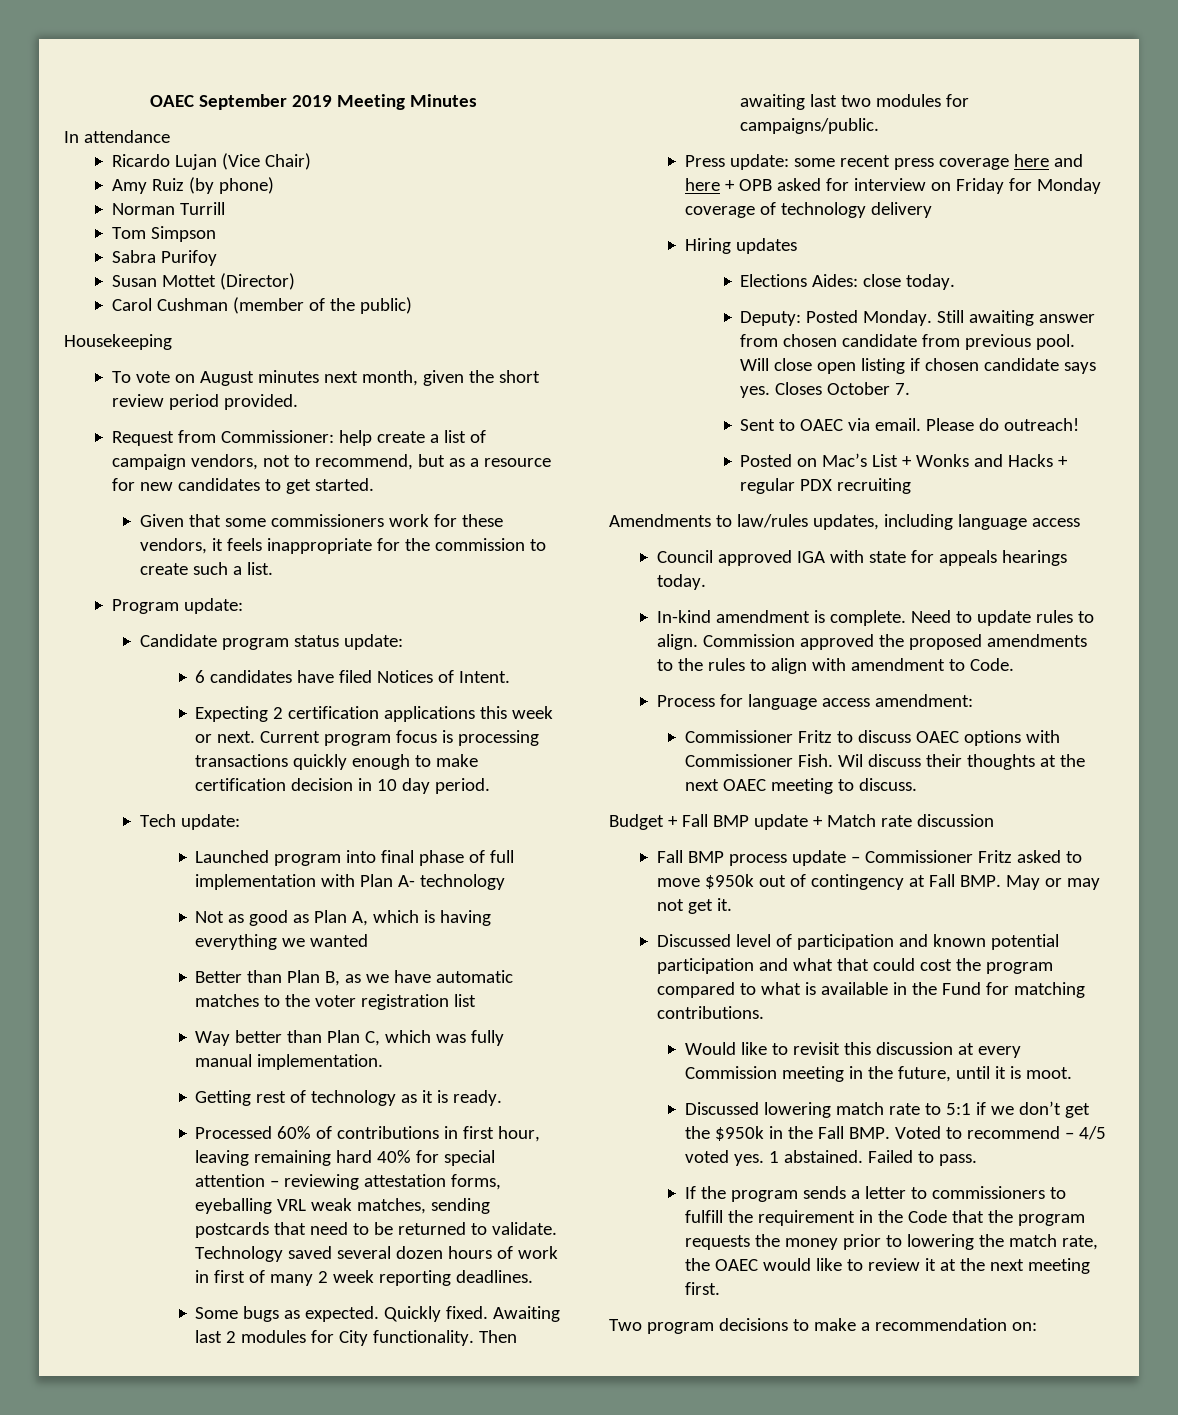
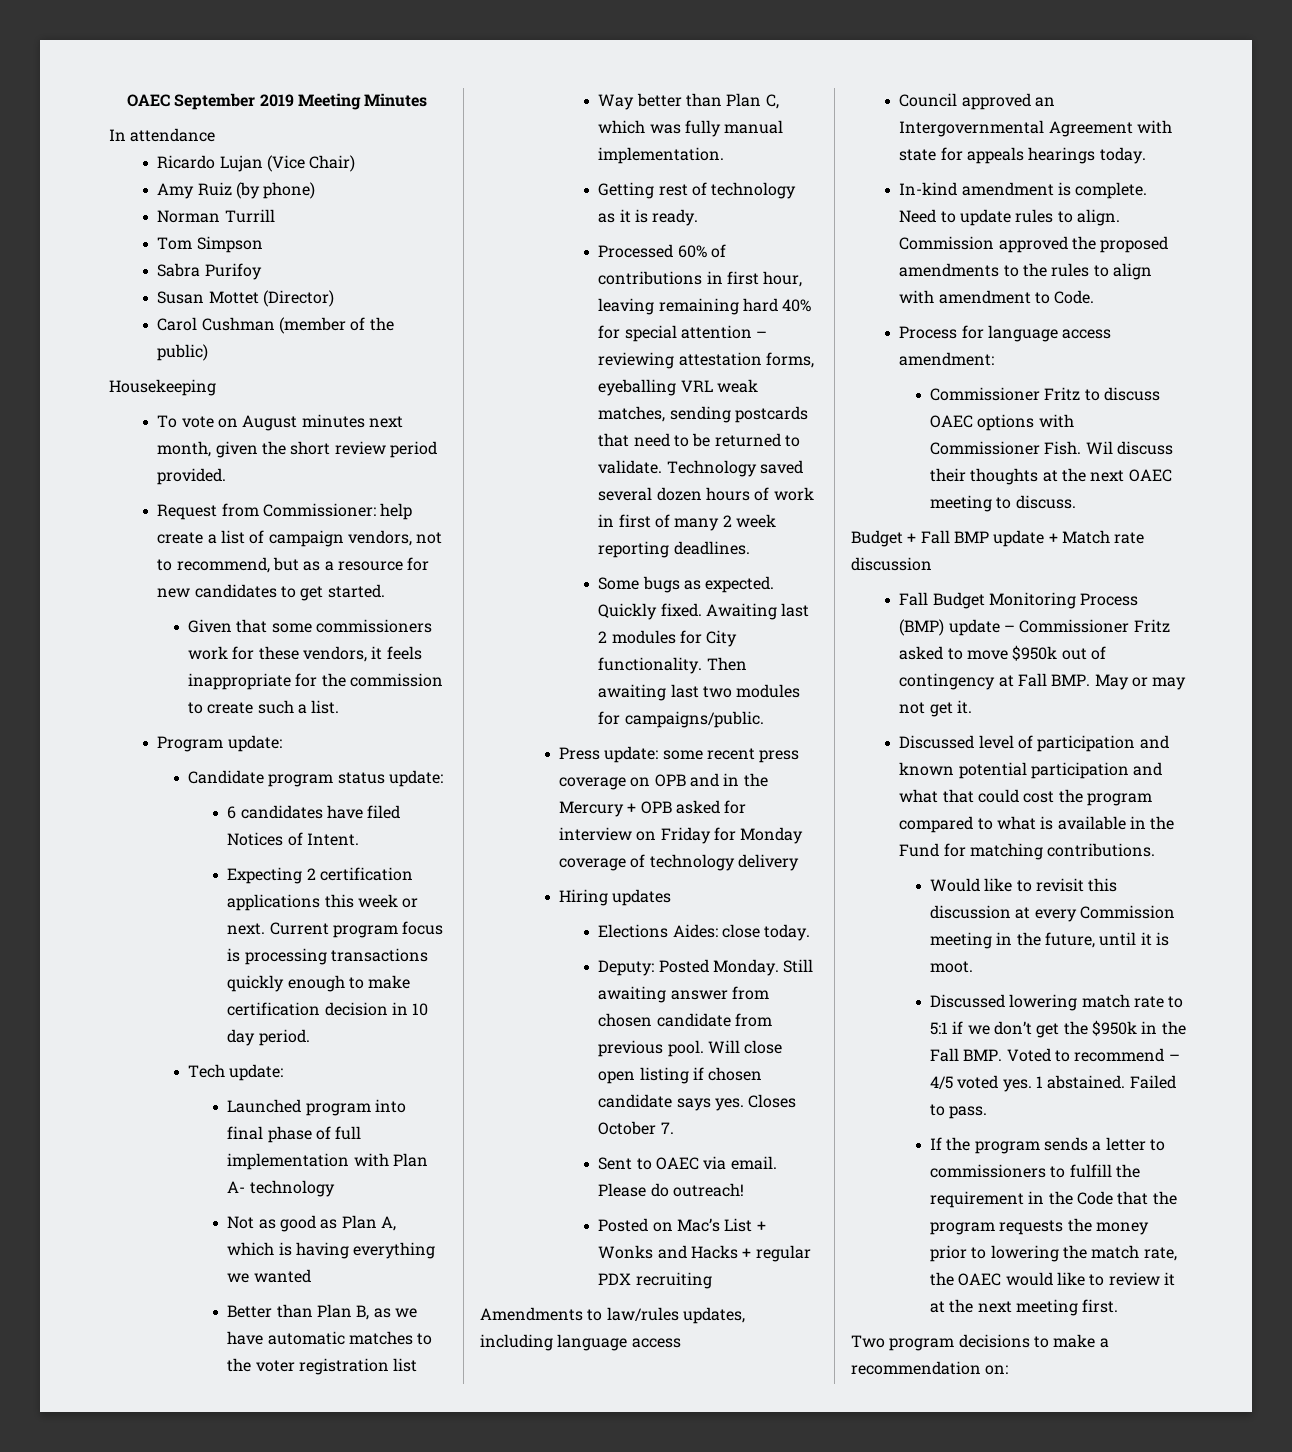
- Press update: some recent press coverage here and here + OPB asked for interview on Friday for Monday coverage of technology delivery
+ Press update: some recent press coverage on OPB and in the Mercury + OPB asked for interview on Friday for Monday coverage of technology delivery
- Council approved IGA with state for appeals hearings today.
+ Council approved an Intergovernmental Agreement with state for appeals hearings today.
- Fall BMP process update – Commissioner Fritz asked to move $950k out of contingency at Fall BMP. May or may not get it.
+ Fall Budget Monitoring Process (BMP) update – Commissioner Fritz asked to move $950k out of contingency at Fall BMP. May or may not get it.

